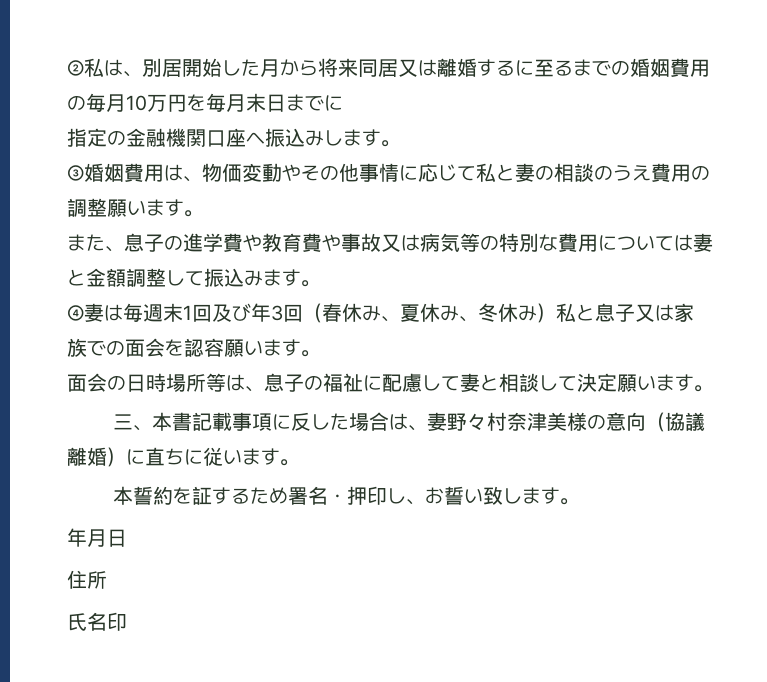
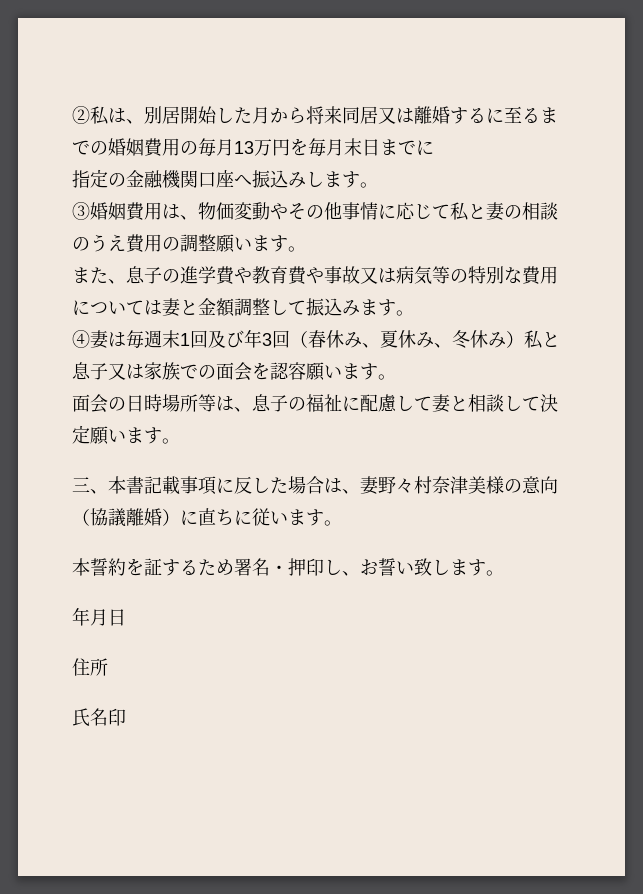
- ②私は、別居開始した月から将来同居又は離婚するに至るまでの婚姻費用の毎月10万円を毎月末日までに
+ ②私は、別居開始した月から将来同居又は離婚するに至るまでの婚姻費用の毎月13万円を毎月末日までに

